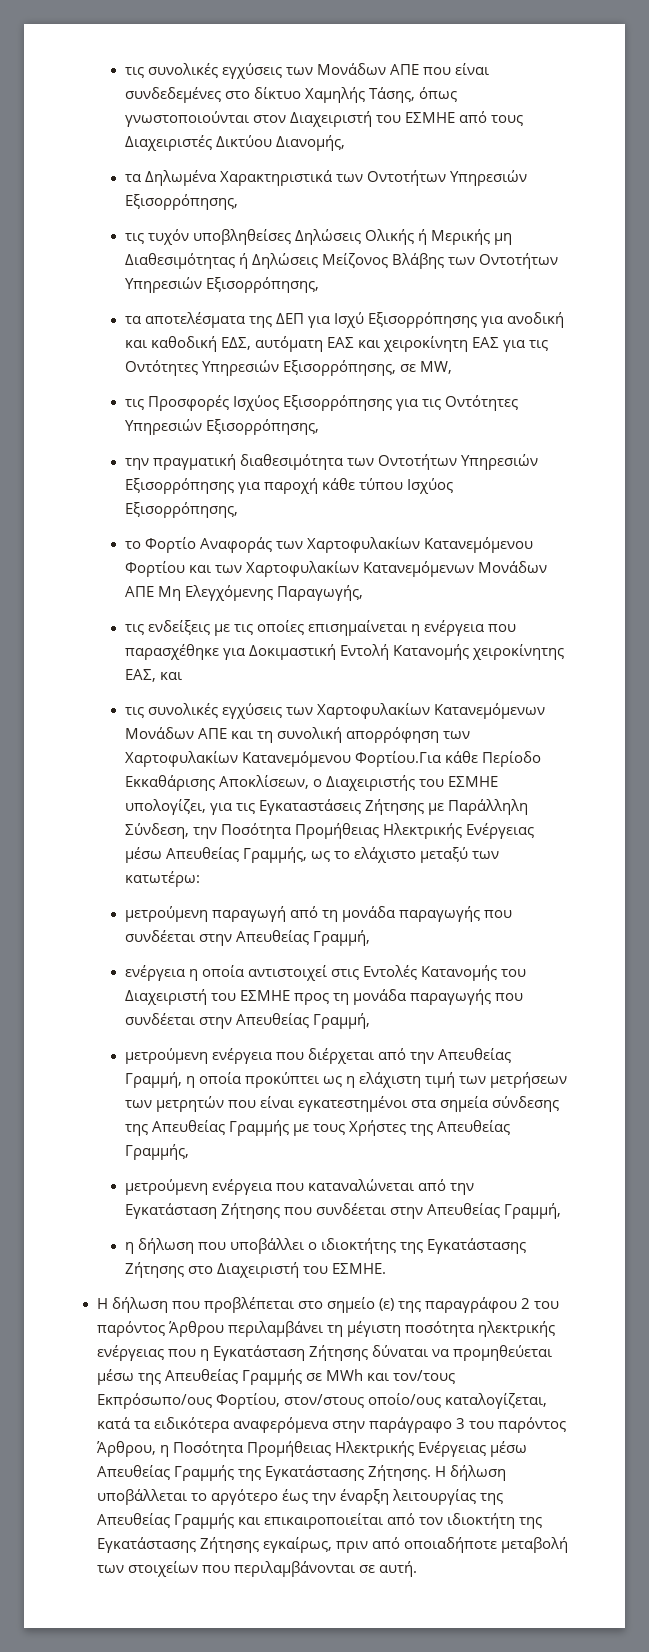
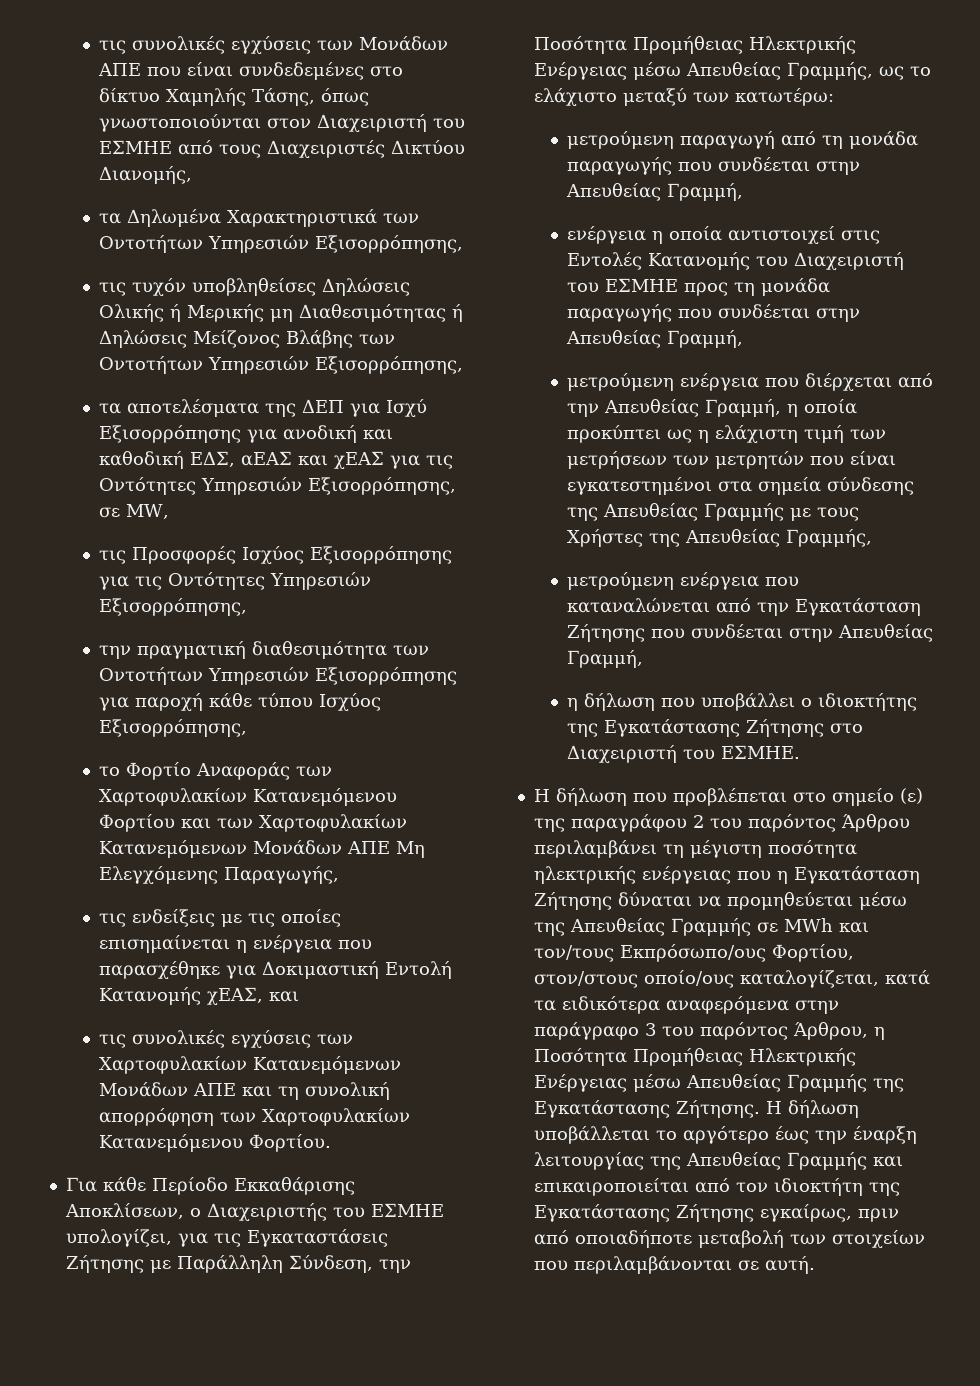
- τα αποτελέσματα της ΔΕΠ για Ισχύ Εξισορρόπησης για ανοδική και καθοδική ΕΔΣ, αυτόματη ΕΑΣ και χειροκίνητη ΕΑΣ για τις Οντότητες Υπηρεσιών Εξισορρόπησης, σε MW,
+ τα αποτελέσματα της ΔΕΠ για Ισχύ Εξισορρόπησης για ανοδική και καθοδική ΕΔΣ, αΕΑΣ και χΕΑΣ για τις Οντότητες Υπηρεσιών Εξισορρόπησης, σε MW,
- τις ενδείξεις με τις οποίες επισημαίνεται η ενέργεια που παρασχέθηκε για Δοκιμαστική Εντολή Κατανομής χειροκίνητης ΕΑΣ, και
+ τις ενδείξεις με τις οποίες επισημαίνεται η ενέργεια που παρασχέθηκε για Δοκιμαστική Εντολή Κατανομής χΕΑΣ, και
- τις συνολικές εγχύσεις των Χαρτοφυλακίων Κατανεμόμενων Μονάδων ΑΠΕ και τη συνολική απορρόφηση των Χαρτοφυλακίων Κατανεμόμενου Φορτίου.Για κάθε Περίοδο Εκκαθάρισης Αποκλίσεων, ο Διαχειριστής του ΕΣΜΗΕ υπολογίζει, για τις Εγκαταστάσεις Ζήτησης με Παράλληλη Σύνδεση, την Ποσότητα Προμήθειας Ηλεκτρικής Ενέργειας μέσω Απευθείας Γραμμής, ως το ελάχιστο μεταξύ των κατωτέρω:
+ τις συνολικές εγχύσεις των Χαρτοφυλακίων Κατανεμόμενων Μονάδων ΑΠΕ και τη συνολική απορρόφηση των Χαρτοφυλακίων Κατανεμόμενου Φορτίου.
+ Για κάθε Περίοδο Εκκαθάρισης Αποκλίσεων, ο Διαχειριστής του ΕΣΜΗΕ υπολογίζει, για τις Εγκαταστάσεις Ζήτησης με Παράλληλη Σύνδεση, την Ποσότητα Προμήθειας Ηλεκτρικής Ενέργειας μέσω Απευθείας Γραμμής, ως το ελάχιστο μεταξύ των κατωτέρω:

